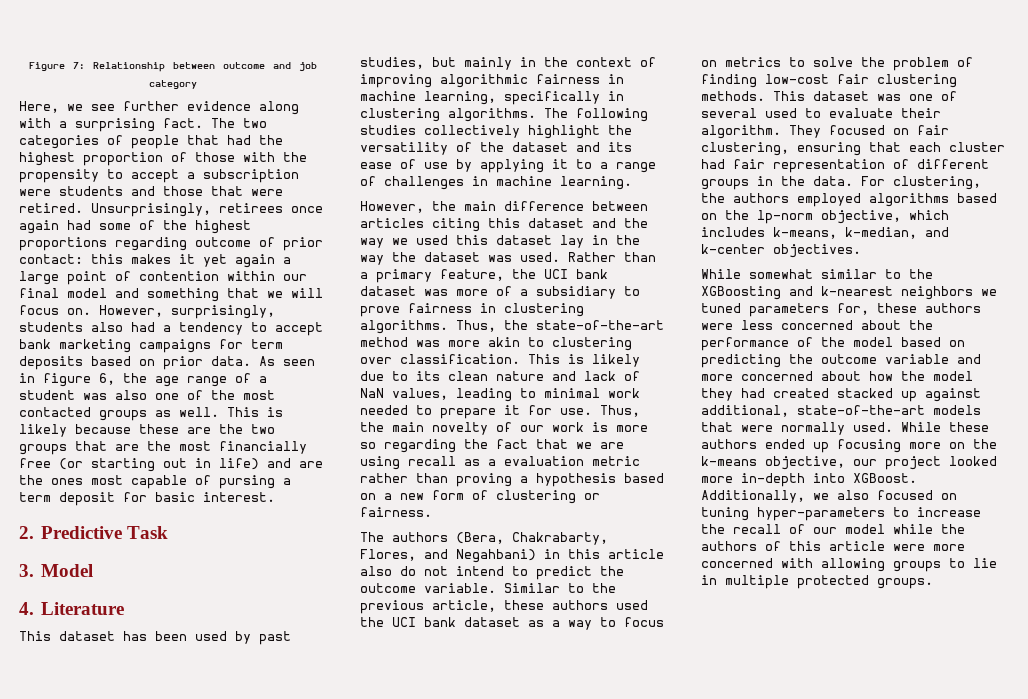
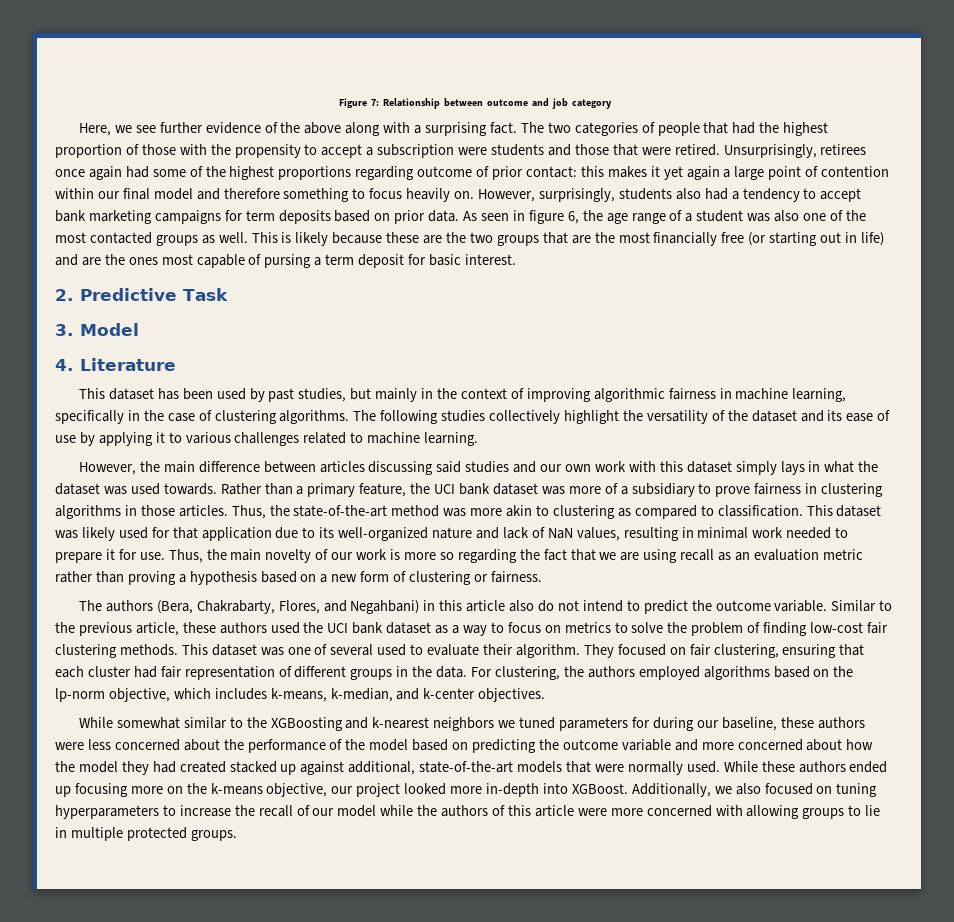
- Here, we see further evidence along with a surprising fact.
+ Here, we see further evidence of the above along with a surprising fact.
- Unsurprisingly, retirees once again had some of the highest proportions regarding outcome of prior contact: this makes it yet again a large point of contention within our final model and something that we will focus on.
+ Unsurprisingly, retirees once again had some of the highest proportions regarding outcome of prior contact: this makes it yet again a large point of contention within our final model and therefore something to focus heavily on.
- This dataset has been used by past studies, but mainly in the context of improving algorithmic fairness in machine learning, specifically in clustering algorithms.
+ This dataset has been used by past studies, but mainly in the context of improving algorithmic fairness in machine learning, specifically in the case of clustering algorithms.
- The following studies collectively highlight the versatility of the dataset and its ease of use by applying it to a range of challenges in machine learning.
+ The following studies collectively highlight the versatility of the dataset and its ease of use by applying it to various challenges related to machine learning.
- However, the main difference between articles citing this dataset and the way we used this dataset lay in the way the dataset was used.
+ However, the main difference between articles discussing said studies and our own work with this dataset simply lays in what the dataset was used towards.
- Rather than a primary feature, the UCI bank dataset was more of a subsidiary to prove fairness in clustering algorithms.
+ Rather than a primary feature, the UCI bank dataset was more of a subsidiary to prove fairness in clustering algorithms in those articles.
- Thus, the state-of-the-art method was more akin to clustering over classification. This is likely due to its clean nature and lack of NaN values, leading to minimal work needed to prepare it for use.
+ Thus, the state-of-the-art method was more akin to clustering as compared to classification. This dataset was likely used for that application due to its well-organized nature and lack of NaN values, resulting in minimal work needed to prepare it for use.
- Thus, the main novelty of our work is more so regarding the fact that we are using recall as a evaluation metric rather than proving a hypothesis based on a new form of clustering or fairness.
+ Thus, the main novelty of our work is more so regarding the fact that we are using recall as an evaluation metric rather than proving a hypothesis based on a new form of clustering or fairness.
- While somewhat similar to the XGBoosting and k-nearest neighbors we tuned parameters for, these authors were less concerned about the performance of the model based on predicting the outcome variable and more concerned about how the model they had created stacked up against additional, state-of-the-art models that were normally used.
+ While somewhat similar to the XGBoosting and k-nearest neighbors we tuned parameters for during our baseline, these authors were less concerned about the performance of the model based on predicting the outcome variable and more concerned about how the model they had created stacked up against additional, state-of-the-art models that were normally used.
- Additionally, we also focused on tuning hyper-parameters to increase the recall of our model while the authors of this article were more concerned with allowing groups to lie in multiple protected groups.
+ Additionally, we also focused on tuning hyperparameters to increase the recall of our model while the authors of this article were more concerned with allowing groups to lie in multiple protected groups.

